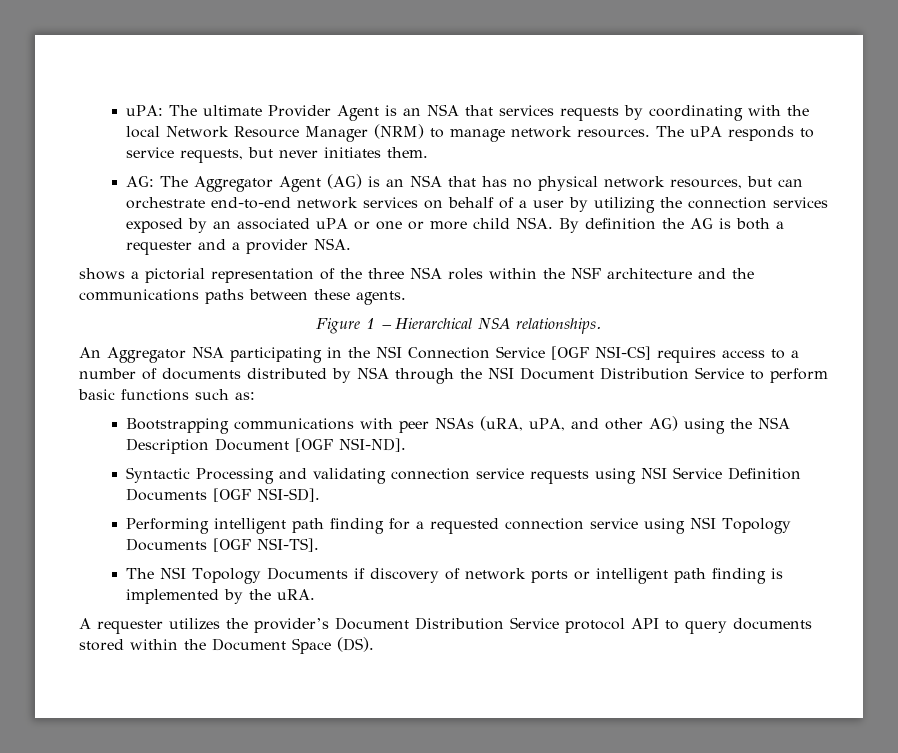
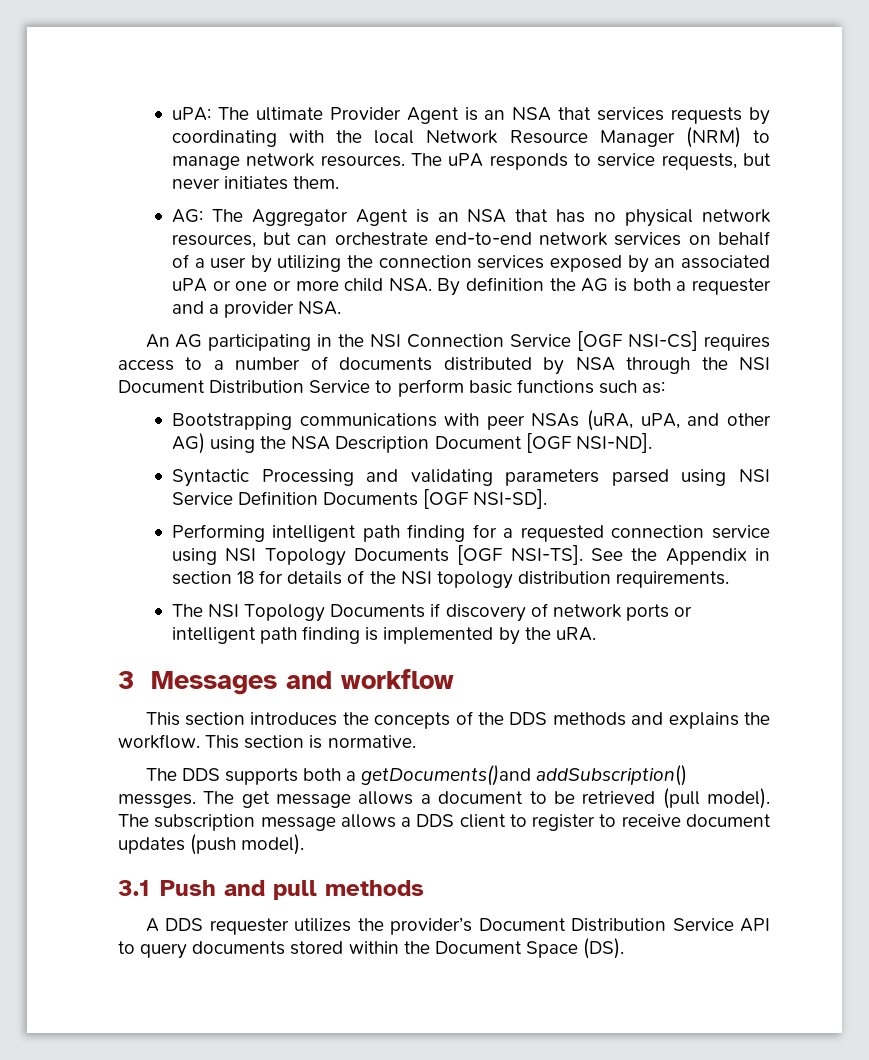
- AG: The Aggregator Agent (AG) is an NSA that has no physical network resources, but can orchestrate end-to-end network services on behalf of a user by utilizing the connection services exposed by an associated uPA or one or more child NSA. By definition the AG is both a requester and a provider NSA.
+ AG: The Aggregator Agent is an NSA that has no physical network resources, but can orchestrate end-to-end network services on behalf of a user by utilizing the connection services exposed by an associated uPA or one or more child NSA. By definition the AG is both a requester and a provider NSA.
- shows a pictorial representation of the three NSA roles within the NSF architecture and the communications paths between these agents.
- Figure 1 – Hierarchical NSA relationships.
- An Aggregator NSA participating in the NSI Connection Service [OGF NSI-CS] requires access to a number of documents distributed by NSA through the NSI Document Distribution Service to perform basic functions such as:
+ An AG participating in the NSI Connection Service [OGF NSI-CS] requires access to a number of documents distributed by NSA through the NSI Document Distribution Service to perform basic functions such as:
- Syntactic Processing and validating connection service requests using NSI Service Definition Documents [OGF NSI-SD].
+ Syntactic Processing and validating parameters parsed using NSI Service Definition Documents [OGF NSI-SD].
+ See the Appendix in section 18 for details of the NSI topology distribution requirements.
+ 3 Messages and workflow
+ This section introduces the concepts of the DDS methods and explains the workflow. This section is normative.
+ The DDS supports both a getDocuments()and addSubscription() messges. The get message allows a document to be retrieved (pull model). The subscription message allows a DDS client to register to receive document updates (push model).
+ 3.1 Push and pull methods
- A requester utilizes the provider’s Document Distribution Service protocol API to query documents stored within the Document Space (DS).
+ A DDS requester utilizes the provider’s Document Distribution Service API to query documents stored within the Document Space (DS).

